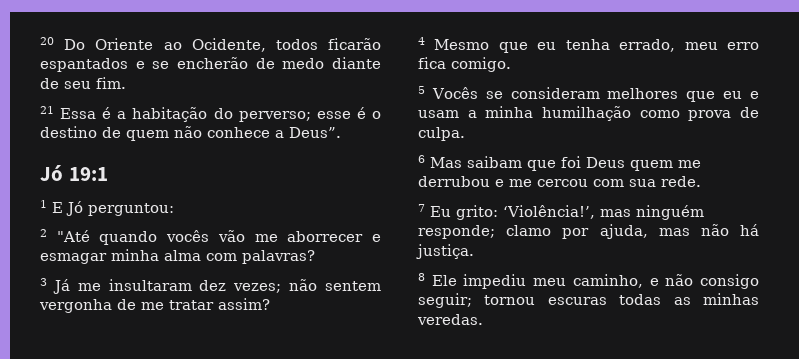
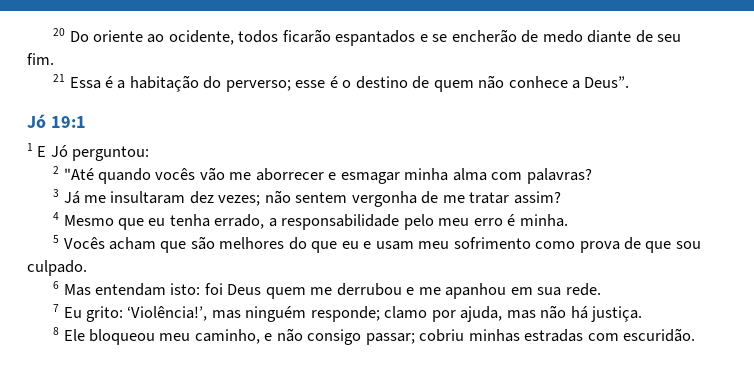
- 20 Do Oriente ao Ocidente, todos ficarão espantados e se encherão de medo diante de seu fim.
+ 20 Do oriente ao ocidente, todos ficarão espantados e se encherão de medo diante de seu fim.
- 4 Mesmo que eu tenha errado, meu erro fica comigo.
- 5 Vocês se consideram melhores que eu e usam a minha humilhação como prova de culpa.
+ 4 Mesmo que eu tenha errado, a responsabilidade pelo meu erro é minha.
+ 5 Vocês acham que são melhores do que eu e usam meu sofrimento como prova de que sou culpado.
- 6 Mas saibam que foi Deus quem me derrubou e me cercou com sua rede.
+ 6 Mas entendam isto: foi Deus quem me derrubou e me apanhou em sua rede.
- 8 Ele impediu meu caminho, e não consigo seguir; tornou escuras todas as minhas veredas.
+ 8 Ele bloqueou meu caminho, e não consigo passar; cobriu minhas estradas com escuridão.

